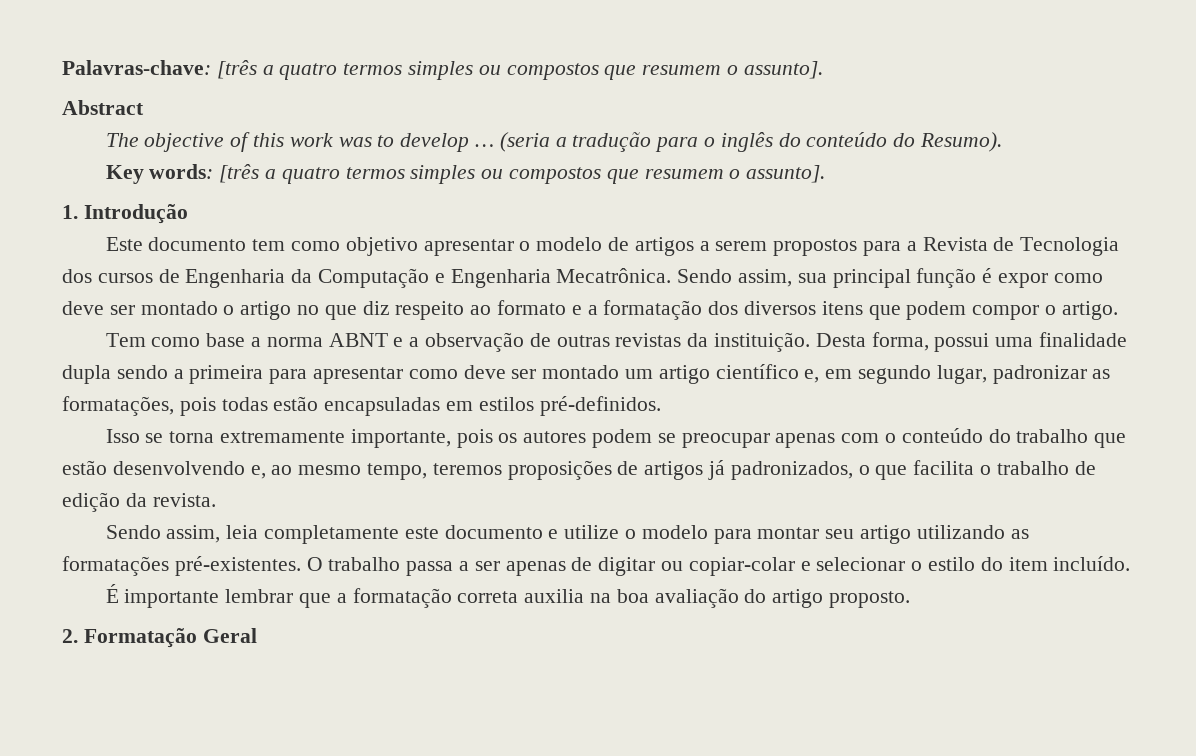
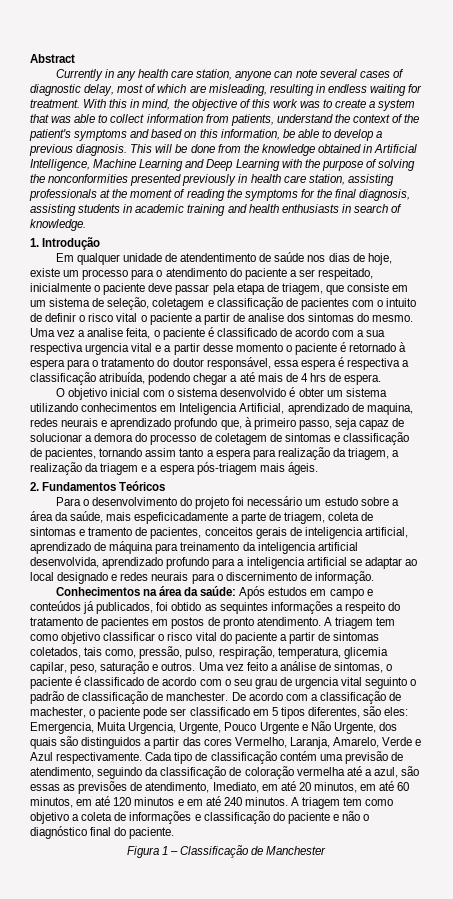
- Palavras-chave: [três a quatro termos simples ou compostos que resumem o assunto].
  Abstract
- The objective of this work was to develop … (seria a tradução para o inglês do conteúdo do Resumo).
- Key words: [três a quatro termos simples ou compostos que resumem o assunto].
+ Currently in any health care station, anyone can note several cases of diagnostic delay, most of which are misleading, resulting in endless waiting for treatment. With this in mind, the objective of this work was to create a system that was able to collect information from patients, understand the context of the patient's symptoms and based on this information, be able to develop a previous diagnosis. This will be done from the knowledge obtained in Artificial Intelligence, Machine Learning and Deep Learning with the purpose of solving the nonconformities presented previously in health care station, assisting professionals at the moment of reading the symptoms for the final diagnosis, assisting students in academic training and health enthusiasts in search of knowledge.
  1. Introdução
- Este documento tem como objetivo apresentar o modelo de artigos a serem propostos para a Revista de Tecnologia dos cursos de Engenharia da Computação e Engenharia Mecatrônica. Sendo assim, sua principal função é expor como deve ser montado o artigo no que diz respeito ao formato e a formatação dos diversos itens que podem compor o artigo.
- Tem como base a norma ABNT e a observação de outras revistas da instituição. Desta forma, possui uma finalidade dupla sendo a primeira para apresentar como deve ser montado um artigo científico e, em segundo lugar, padronizar as formatações, pois todas estão encapsuladas em estilos pré-definidos.
- Isso se torna extremamente importante, pois os autores podem se preocupar apenas com o conteúdo do trabalho que estão desenvolvendo e, ao mesmo tempo, teremos proposições de artigos já padronizados, o que facilita o trabalho de edição da revista.
- Sendo assim, leia completamente este documento e utilize o modelo para montar seu artigo utilizando as formatações pré-existentes. O trabalho passa a ser apenas de digitar ou copiar-colar e selecionar o estilo do item incluído.
- É importante lembrar que a formatação correta auxilia na boa avaliação do artigo proposto.
- 2. Formatação Geral
+ Em qualquer unidade de atendentimento de saúde nos dias de hoje, existe um processo para o atendimento do paciente a ser respeitado, inicialmente o paciente deve passar pela etapa de triagem, que consiste em um sistema de seleção, coletagem e classificação de pacientes com o intuito de definir o risco vital o paciente a partir de analise dos sintomas do mesmo. Uma vez a analise feita, o paciente é classificado de acordo com a sua respectiva urgencia vital e a partir desse momento o paciente é retornado à espera para o tratamento do doutor responsável, essa espera é respectiva a classificação atribuída, podendo chegar a até mais de 4 hrs de espera.
+ O objetivo inicial com o sistema desenvolvido é obter um sistema utilizando conhecimentos em Inteligencia Artificial, aprendizado de maquina, redes neurais e aprendizado profundo que, à primeiro passo, seja capaz de solucionar a demora do processo de coletagem de sintomas e classificação de pacientes, tornando assim tanto a espera para realização da triagem, a realização da triagem e a espera pós-triagem mais ágeis.
+ 2. Fundamentos Teóricos
+ Para o desenvolvimento do projeto foi necessário um estudo sobre a área da saúde, mais espeficicadamente a parte de triagem, coleta de sintomas e tramento de pacientes, conceitos gerais de inteligencia artificial, aprendizado de máquina para treinamento da inteligencia artificial desenvolvida, aprendizado profundo para a inteligencia artificial se adaptar ao local designado e redes neurais para o discernimento de informação.
+ Conhecimentos na área da saúde: Após estudos em campo e conteúdos já publicados, foi obtido as sequintes informações a respeito do tratamento de pacientes em postos de pronto atendimento. A triagem tem como objetivo classificar o risco vital do paciente a partir de sintomas coletados, tais como, pressão, pulso, respiração, temperatura, glicemia capilar, peso, saturação e outros. Uma vez feito a análise de sintomas, o paciente é classificado de acordo com o seu grau de urgencia vital seguinto o padrão de classificação de manchester. De acordo com a classificação de machester, o paciente pode ser classificado em 5 tipos diferentes, são eles: Emergencia, Muita Urgencia, Urgente, Pouco Urgente e Não Urgente, dos quais são distinguidos a partir das cores Vermelho, Laranja, Amarelo, Verde e Azul respectivamente. Cada tipo de classificação contém uma previsão de atendimento, seguindo da classificação de coloração vermelha até a azul, são essas as previsões de atendimento, Imediato, em até 20 minutos, em até 60 minutos, em até 120 minutos e em até 240 minutos. A triagem tem como objetivo a coleta de informações e classificação do paciente e não o diagnóstico final do paciente.
+ Figura 1 – Classificação de Manchester

